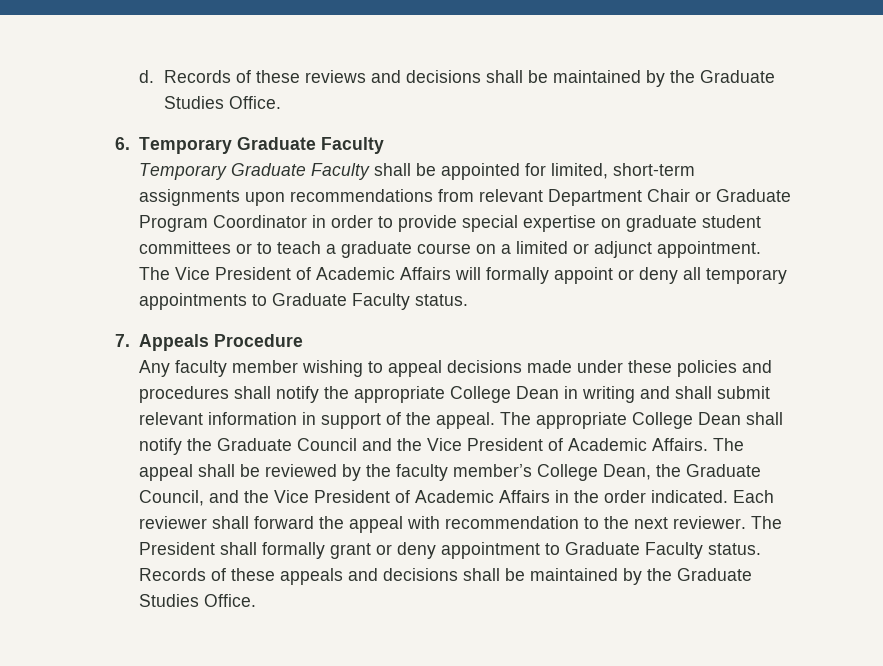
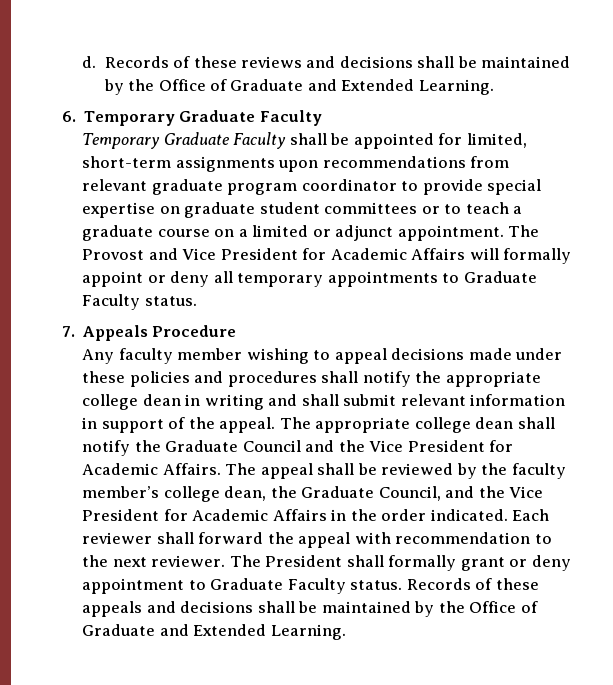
- Records of these reviews and decisions shall be maintained by the Graduate Studies Office.
+ Records of these reviews and decisions shall be maintained by the Office of Graduate and Extended Learning.
- Temporary Graduate Faculty shall be appointed for limited, short-term assignments upon recommendations from relevant Department Chair or Graduate Program Coordinator in order to provide special expertise on graduate student committees or to teach a graduate course on a limited or adjunct appointment.
+ Temporary Graduate Faculty shall be appointed for limited, short-term assignments upon recommendations from relevant graduate program coordinator to provide special expertise on graduate student committees or to teach a graduate course on a limited or adjunct appointment.
- The Vice President of Academic Affairs will formally appoint or deny all temporary appointments to Graduate Faculty status.
+ The Provost and Vice President for Academic Affairs will formally appoint or deny all temporary appointments to Graduate Faculty status.
- Any faculty member wishing to appeal decisions made under these policies and procedures shall notify the appropriate College Dean in writing and shall submit relevant information in support of the appeal.
+ Any faculty member wishing to appeal decisions made under these policies and procedures shall notify the appropriate college dean in writing and shall submit relevant information in support of the appeal.
- The appropriate College Dean shall notify the Graduate Council and the Vice President of Academic Affairs.
+ The appropriate college dean shall notify the Graduate Council and the Vice President for Academic Affairs.
- The appeal shall be reviewed by the faculty member’s College Dean, the Graduate Council, and the Vice President of Academic Affairs in the order indicated.
+ The appeal shall be reviewed by the faculty member’s college dean, the Graduate Council, and the Vice President for Academic Affairs in the order indicated.
- Records of these appeals and decisions shall be maintained by the Graduate Studies Office.
+ Records of these appeals and decisions shall be maintained by the Office of Graduate and Extended Learning.

